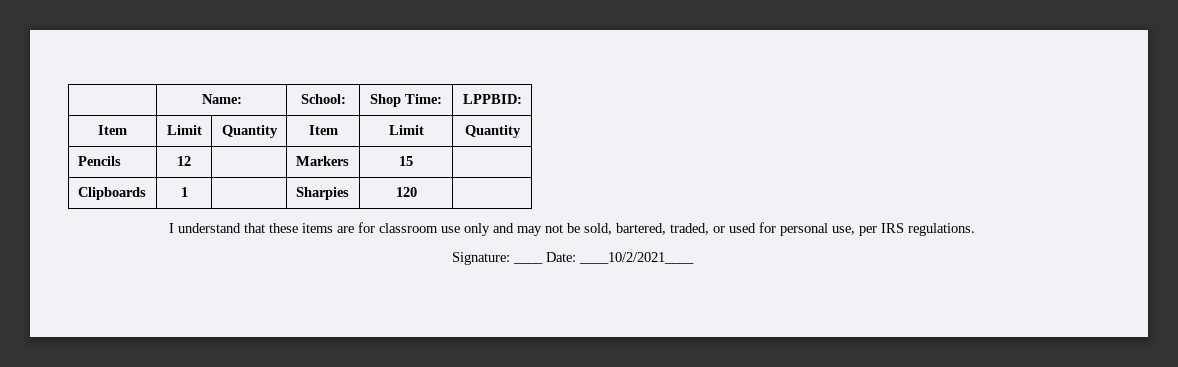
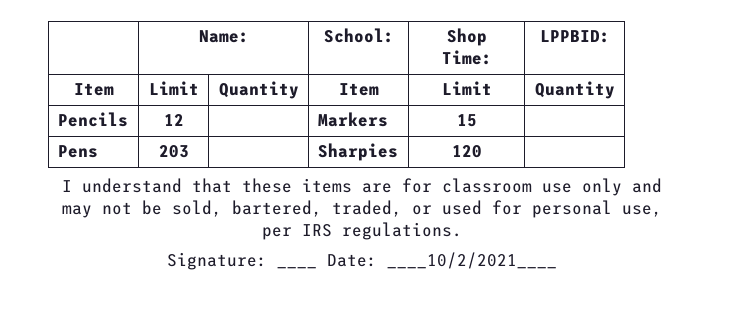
- Clipboards | 1 | | Sharpies | 120 |
+ Pens | 203 | | Sharpies | 120 |

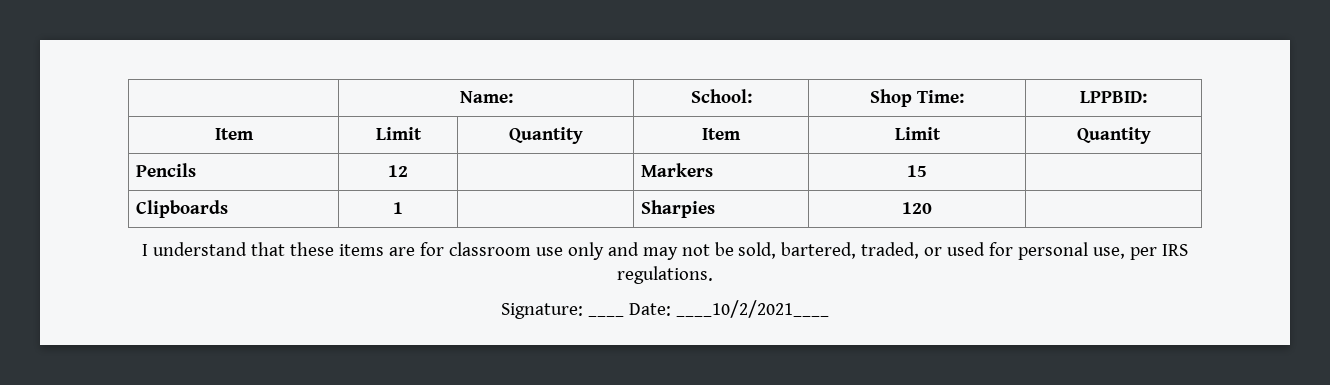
- Pens | 203 | | Sharpies | 120 |
+ Clipboards | 1 | | Sharpies | 120 |

